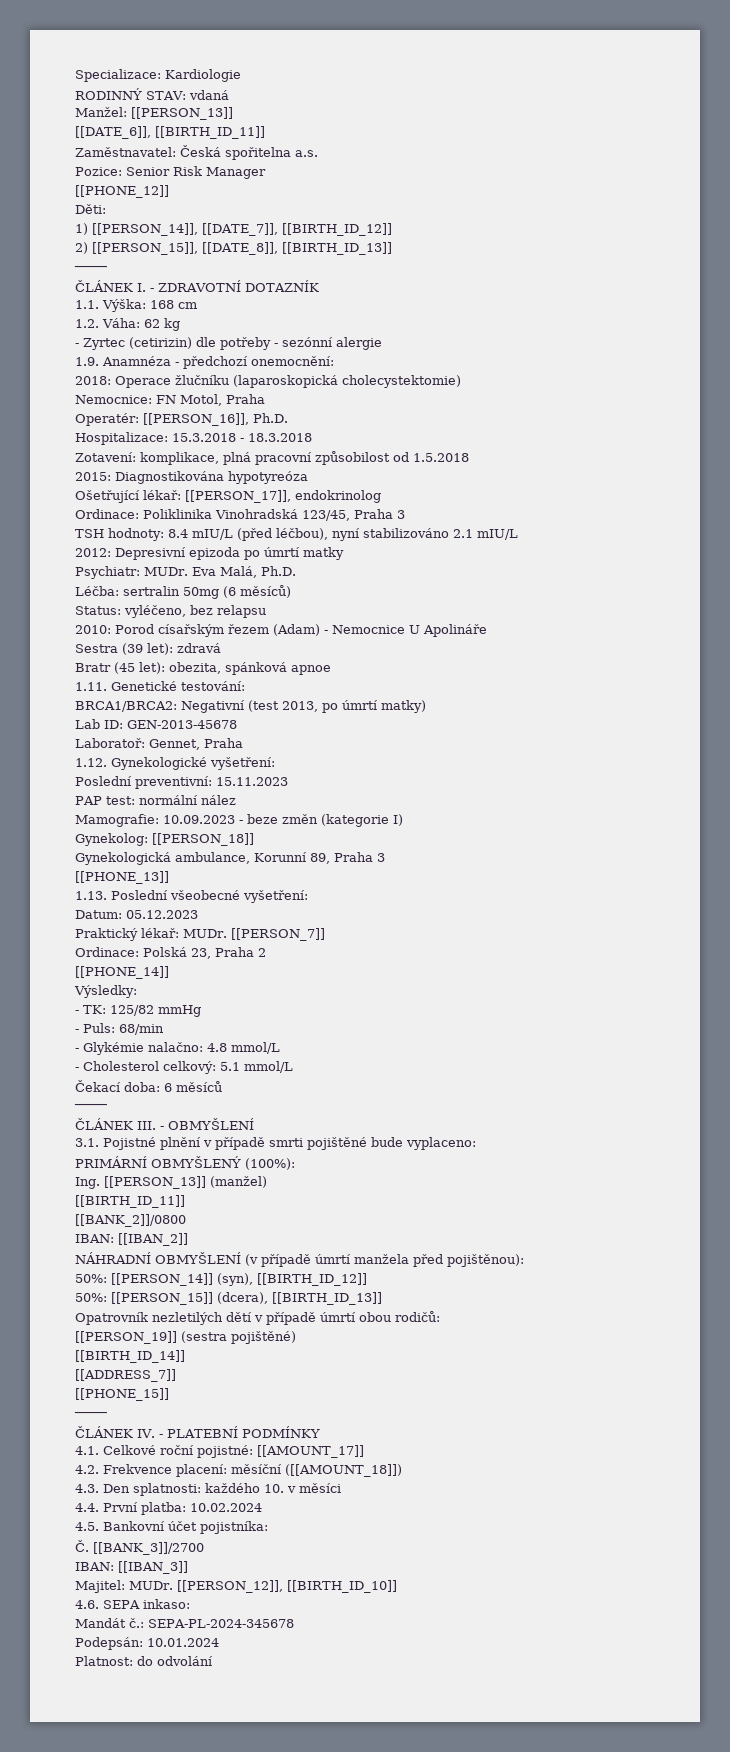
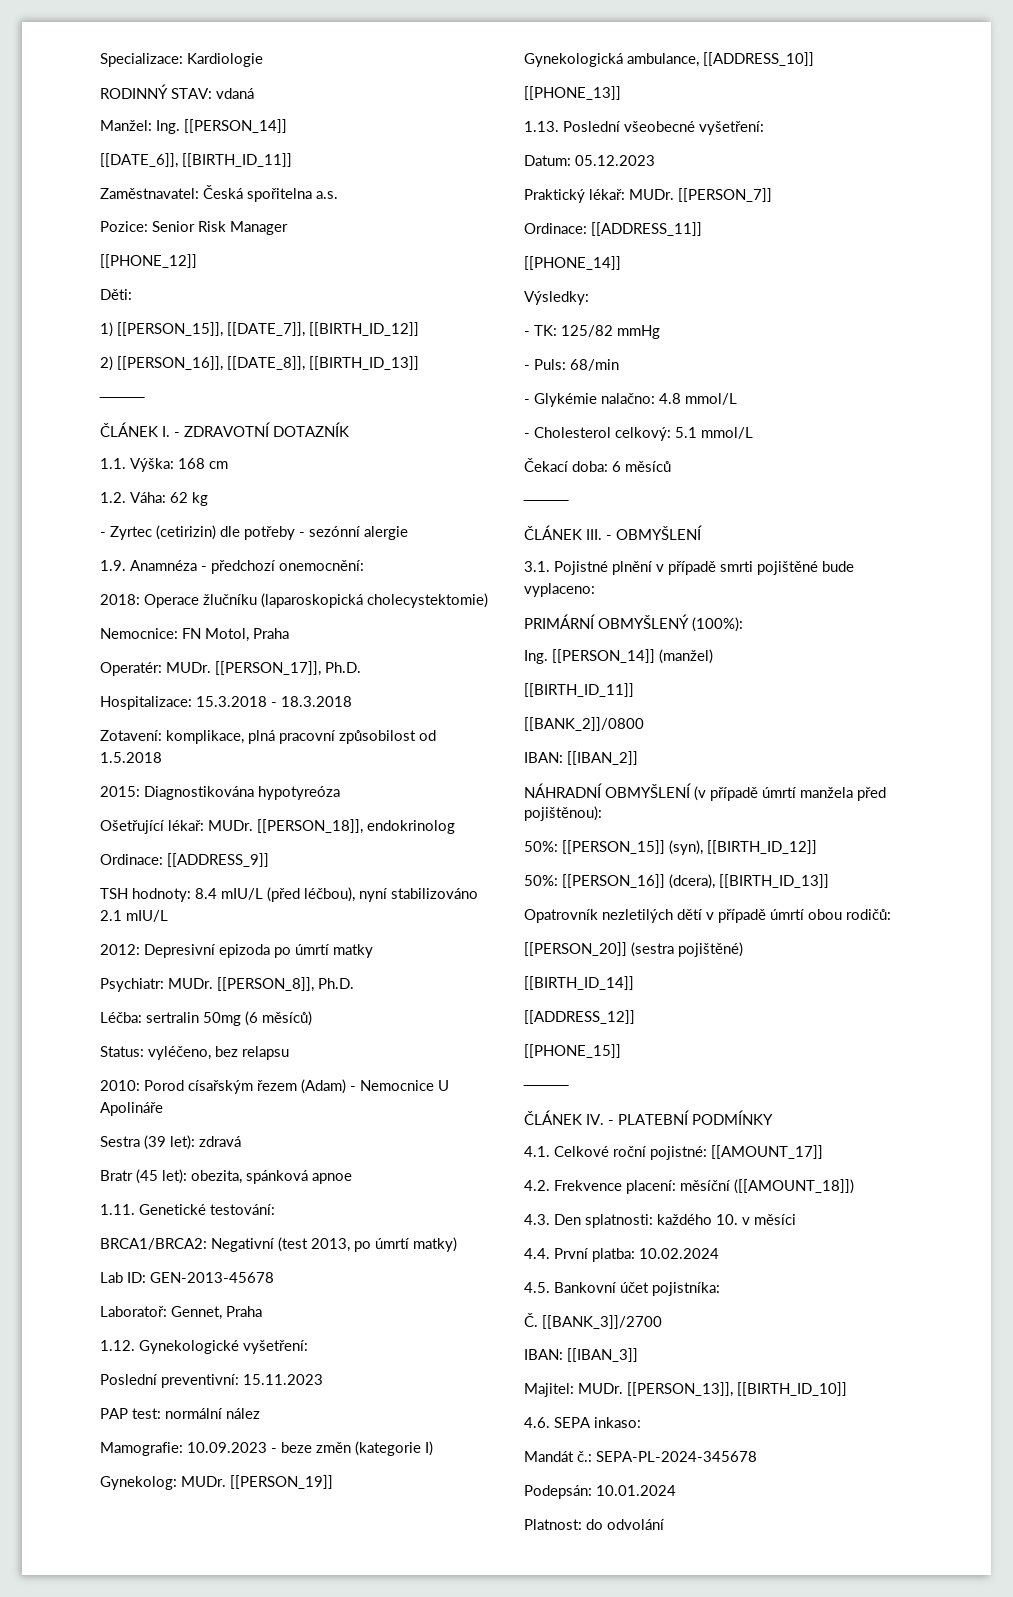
- Manžel: [[PERSON_13]]
+ Manžel: Ing. [[PERSON_14]]
- 1) [[PERSON_14]], [[DATE_7]], [[BIRTH_ID_12]]
+ 1) [[PERSON_15]], [[DATE_7]], [[BIRTH_ID_12]]
- 2) [[PERSON_15]], [[DATE_8]], [[BIRTH_ID_13]]
+ 2) [[PERSON_16]], [[DATE_8]], [[BIRTH_ID_13]]
- Operatér: [[PERSON_16]], Ph.D.
+ Operatér: MUDr. [[PERSON_17]], Ph.D.
- Ošetřující lékař: [[PERSON_17]], endokrinolog
+ Ošetřující lékař: MUDr. [[PERSON_18]], endokrinolog
- Ordinace: Poliklinika Vinohradská 123/45, Praha 3
+ Ordinace: [[ADDRESS_9]]
- Eva Malá, Ph.D.
+ [[PERSON_8]], Ph.D.
- Gynekolog: [[PERSON_18]]
+ Gynekolog: MUDr. [[PERSON_19]]
- Gynekologická ambulance, Korunní 89, Praha 3
+ Gynekologická ambulance, [[ADDRESS_10]]
- Ordinace: Polská 23, Praha 2
+ Ordinace: [[ADDRESS_11]]
- Ing. [[PERSON_13]] (manžel)
+ Ing. [[PERSON_14]] (manžel)
- 50%: [[PERSON_14]] (syn), [[BIRTH_ID_12]]
+ 50%: [[PERSON_15]] (syn), [[BIRTH_ID_12]]
- 50%: [[PERSON_15]] (dcera), [[BIRTH_ID_13]]
+ 50%: [[PERSON_16]] (dcera), [[BIRTH_ID_13]]
- [[PERSON_19]] (sestra pojištěné)
+ [[PERSON_20]] (sestra pojištěné)
- [[ADDRESS_7]]
+ [[ADDRESS_12]]
- [[PERSON_12]], [[BIRTH_ID_10]]
+ [[PERSON_13]], [[BIRTH_ID_10]]

